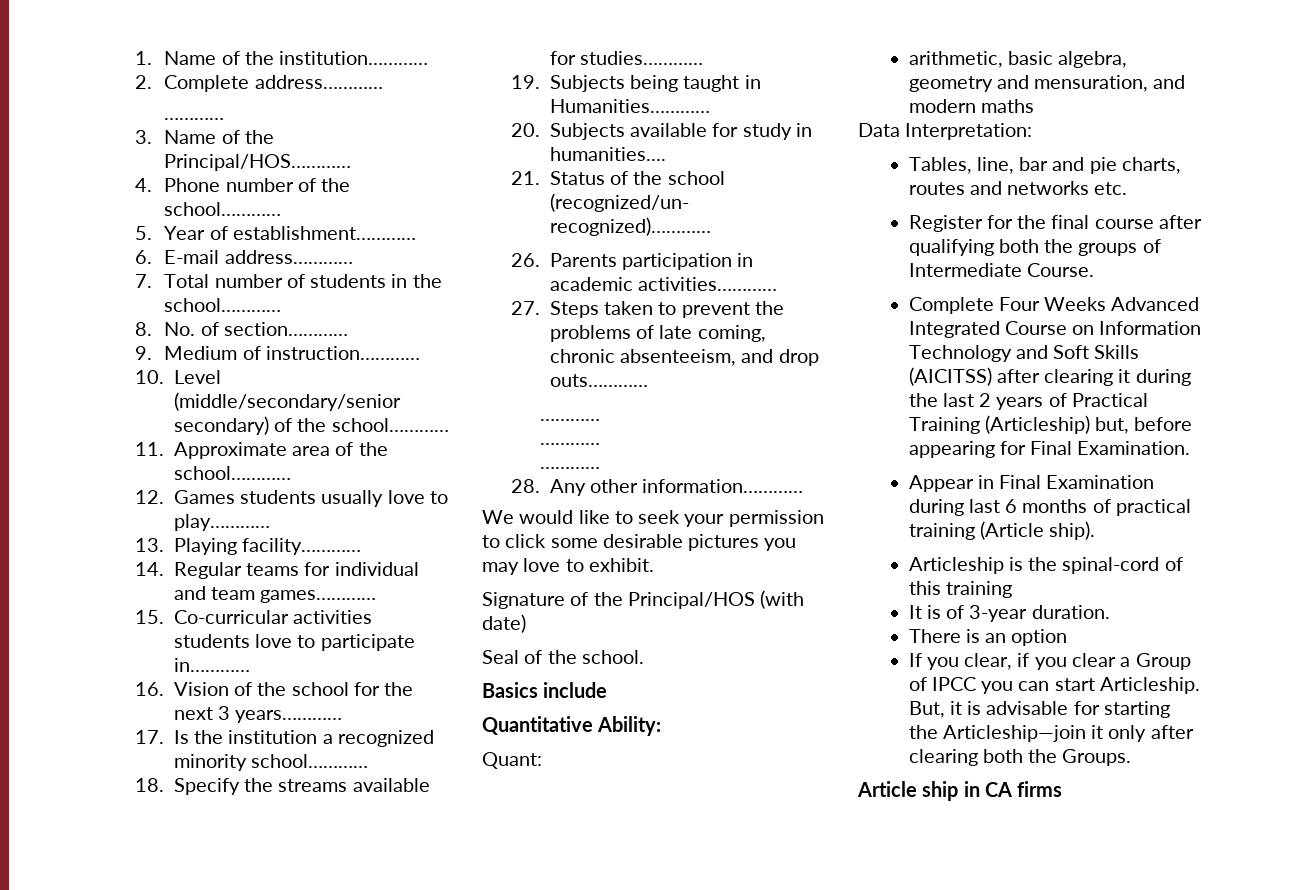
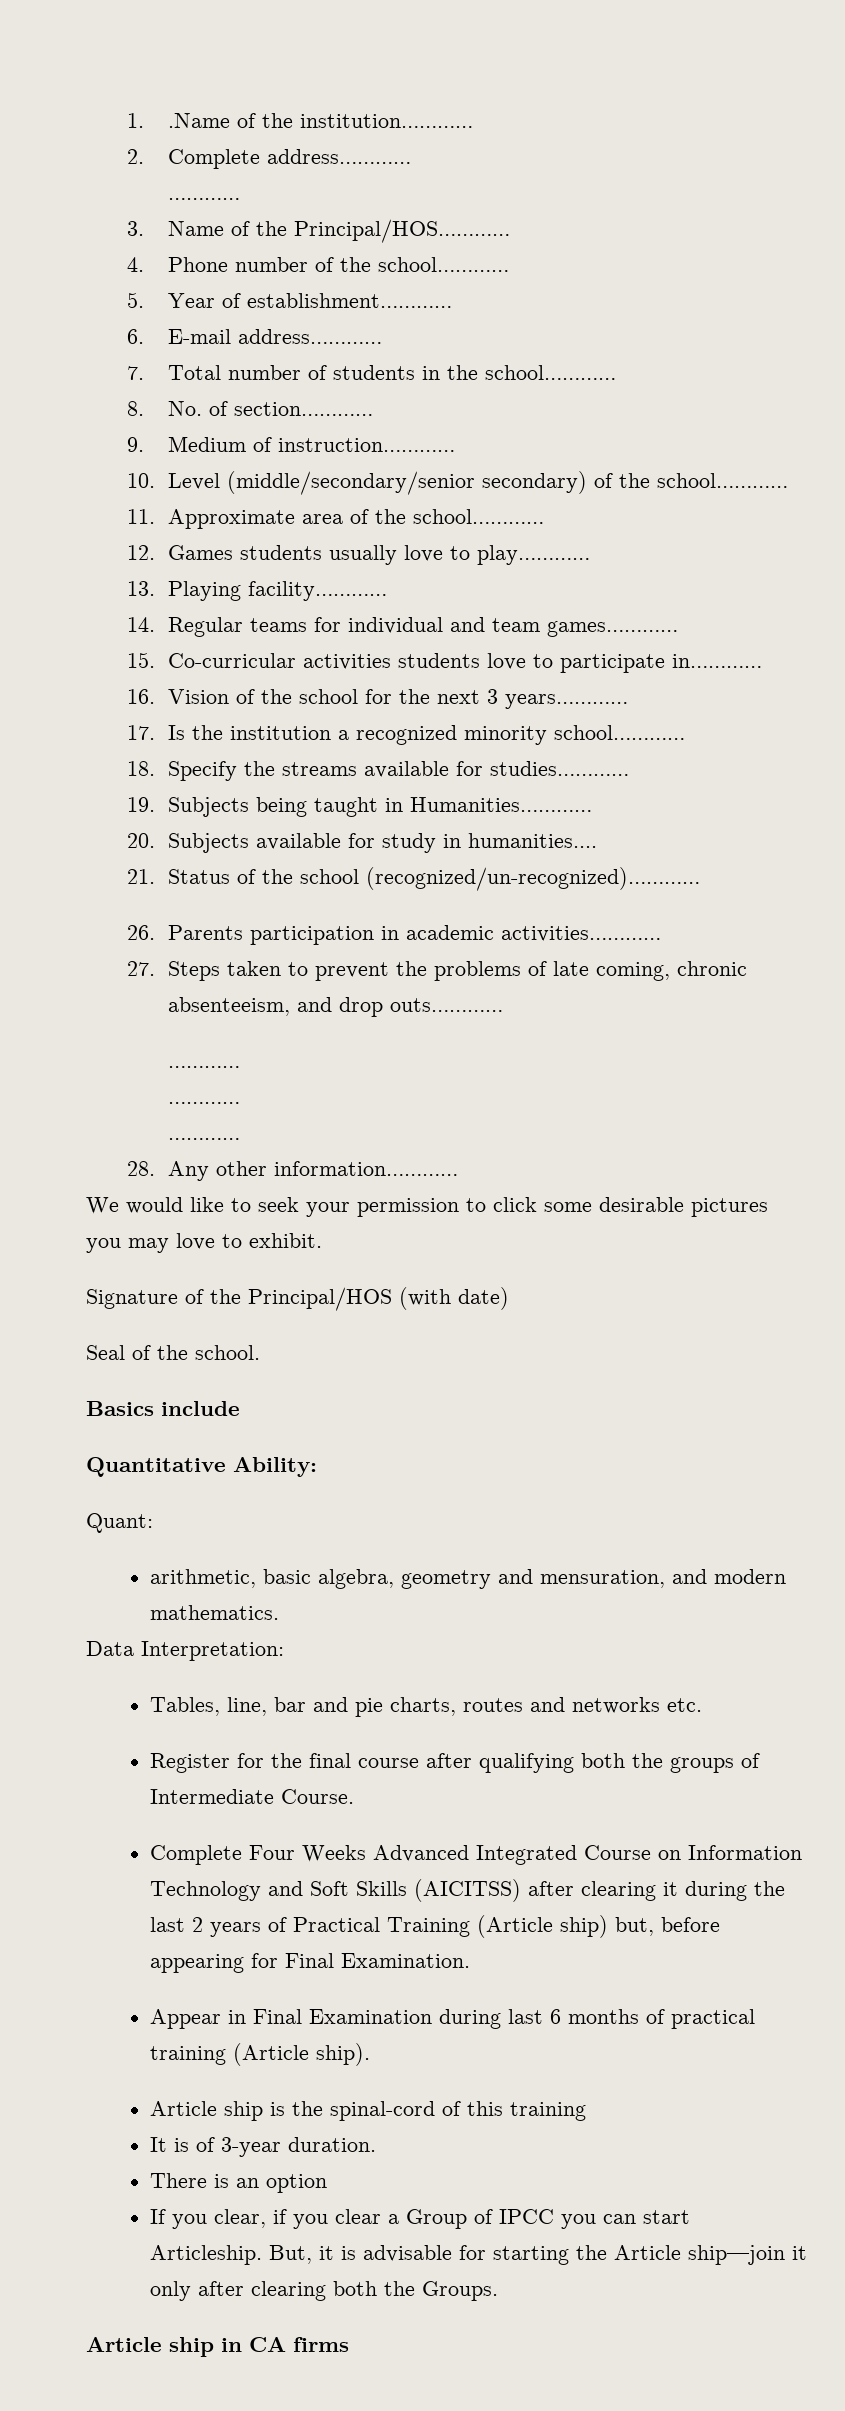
- 1. Name of the institution…………
+ 1. .Name of the institution…………
- arithmetic, basic algebra, geometry and mensuration, and modern maths
+ arithmetic, basic algebra, geometry and mensuration, and modern mathematics.
- Complete Four Weeks Advanced Integrated Course on Information Technology and Soft Skills (AICITSS) after clearing it during the last 2 years of Practical Training (Articleship) but, before appearing for Final Examination.
+ Complete Four Weeks Advanced Integrated Course on Information Technology and Soft Skills (AICITSS) after clearing it during the last 2 years of Practical Training (Article ship) but, before appearing for Final Examination.
- Articleship is the spinal-cord of this training
+ Article ship is the spinal-cord of this training
- But, it is advisable for starting the Articleship—join it only after clearing both the Groups.
+ But, it is advisable for starting the Article ship—join it only after clearing both the Groups.

